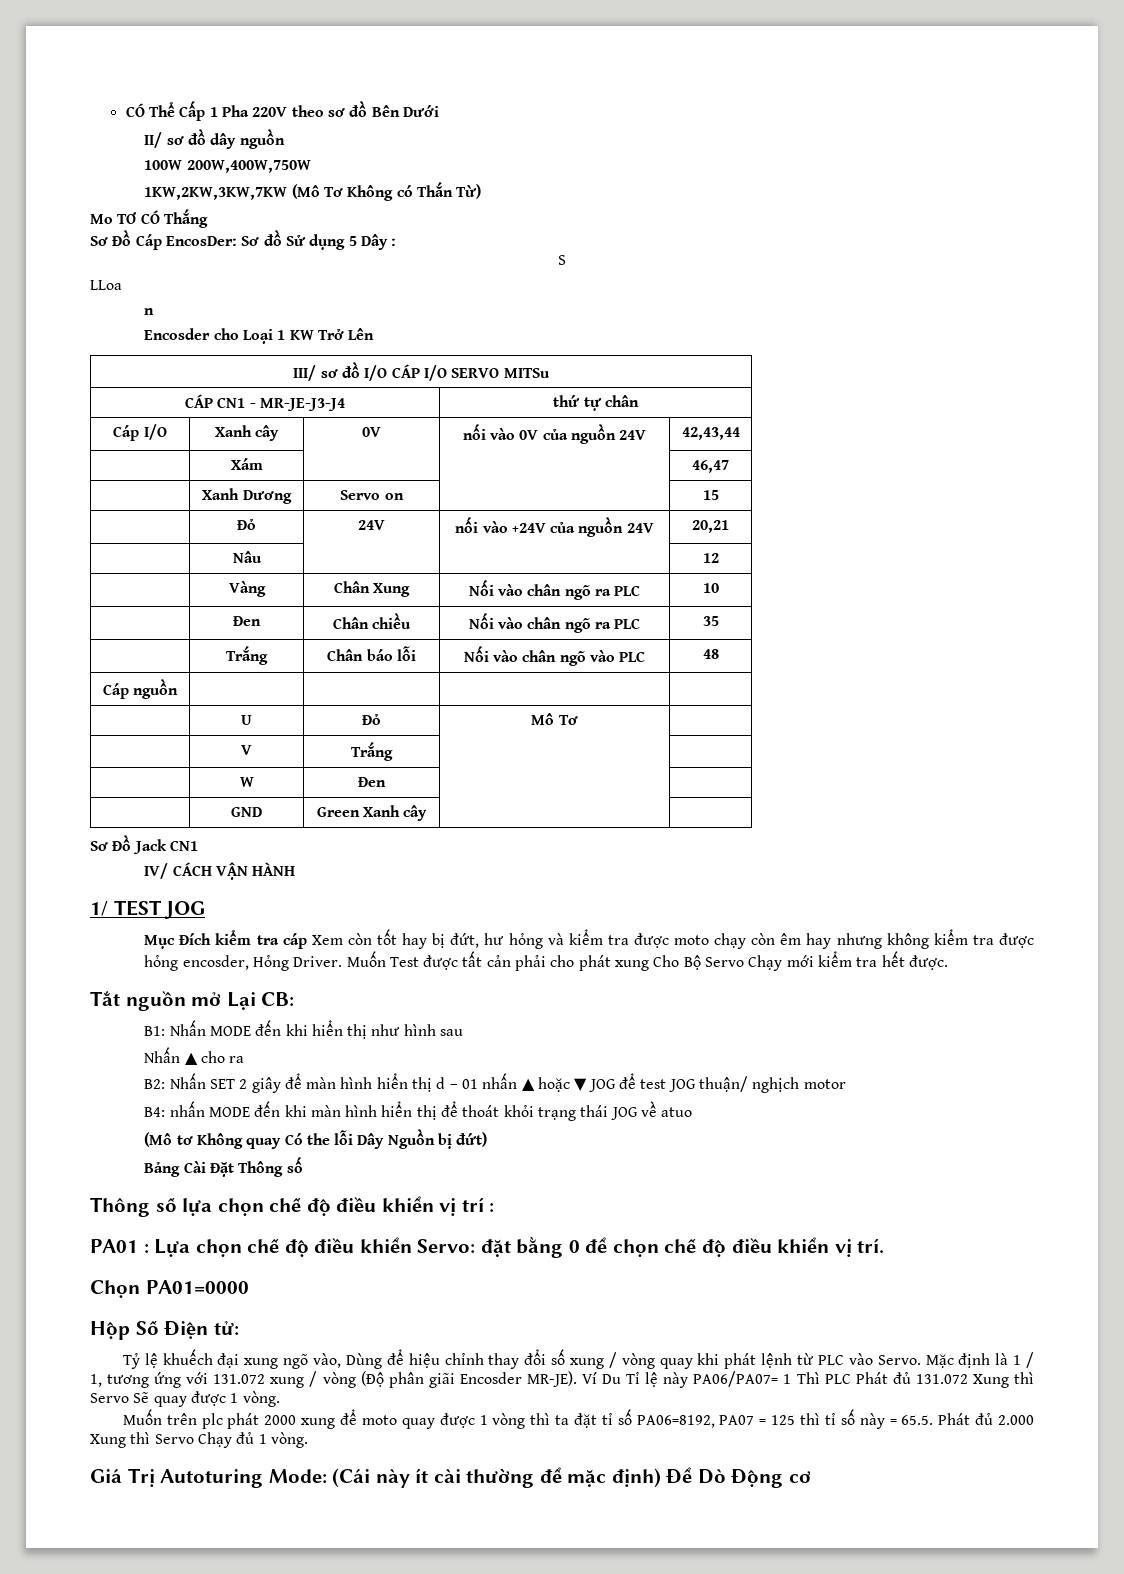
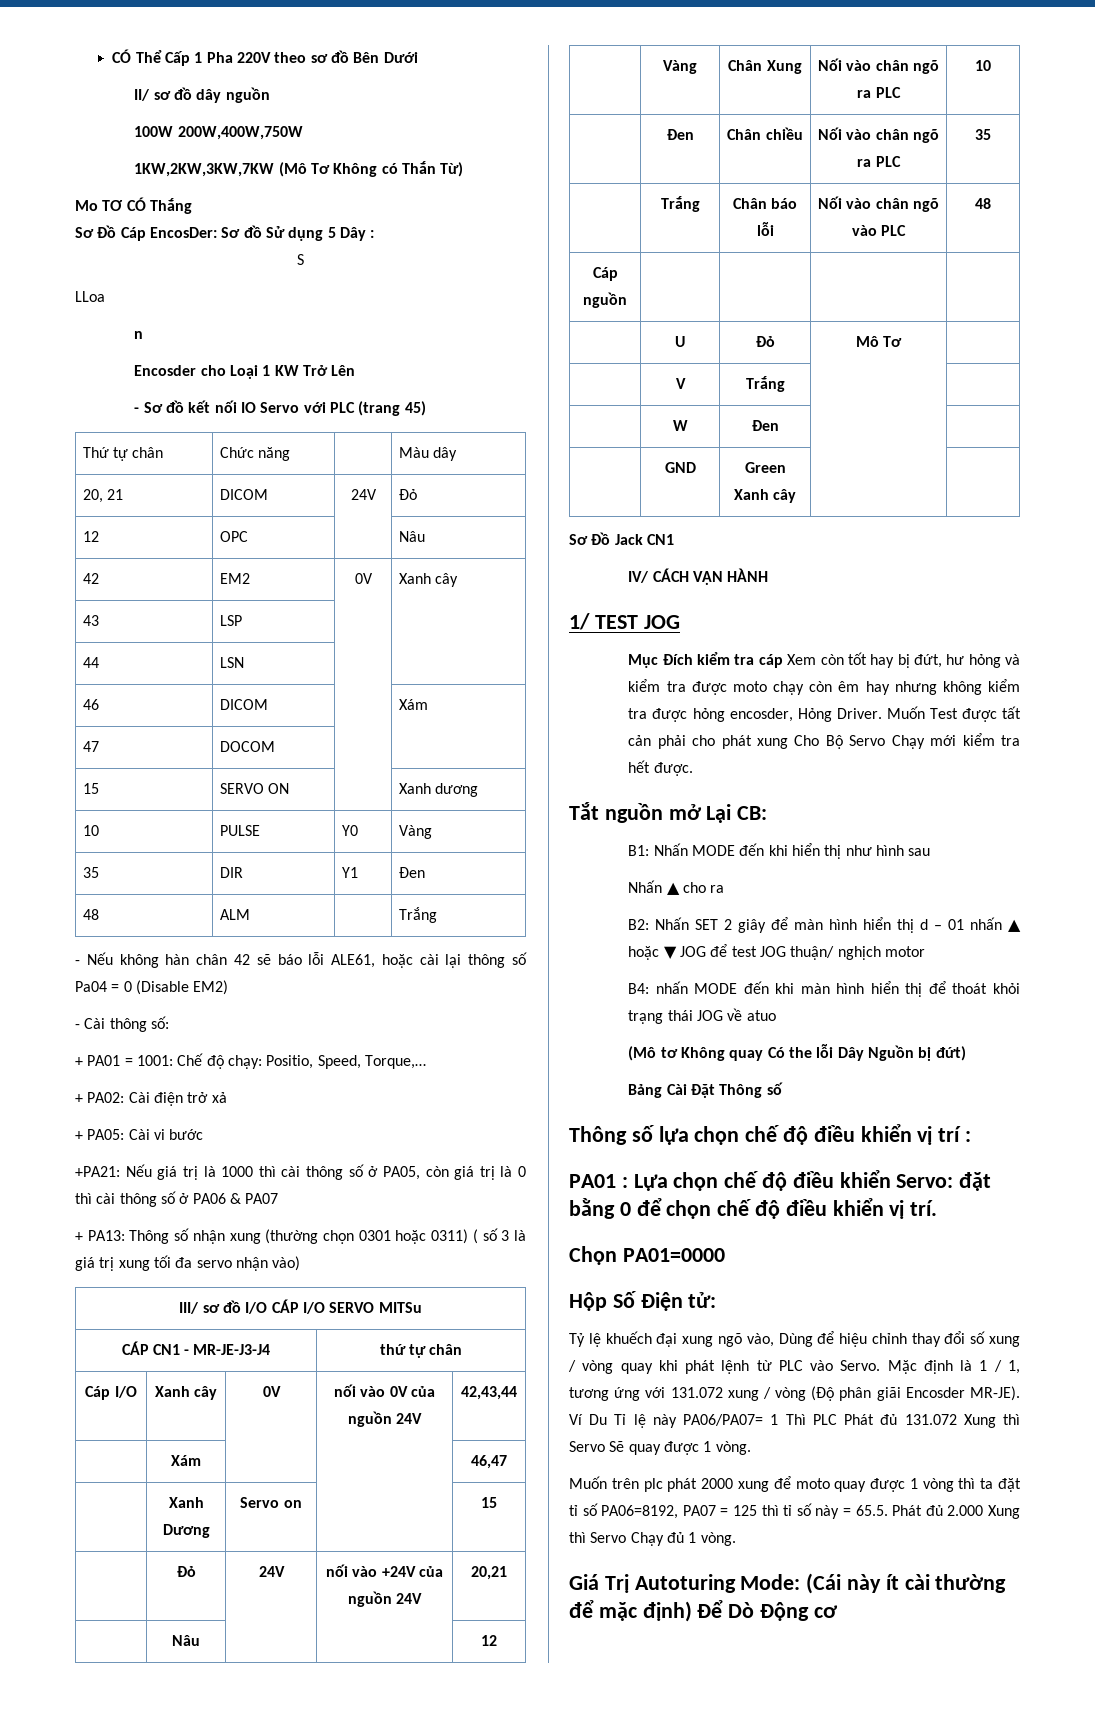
+ - Sơ đồ kết nối IO Servo với PLC (trang 45)
+ Thứ tự chân | Chức năng | | Màu dây
+ 20, 21 | DICOM | 24V | Đỏ
+ 12 | OPC | | Nâu
+ 42 | EM2 | 0V | Xanh cây
+ 43 | LSP | |
+ 44 | LSN | |
+ 46 | DICOM | | Xám
+ 47 | DOCOM | |
+ 15 | SERVO ON | | Xanh dương
+ 10 | PULSE | Y0 | Vàng
+ 35 | DIR | Y1 | Đen
+ 48 | ALM | | Trắng
+ - Nếu không hàn chân 42 sẽ báo lỗi ALE61, hoặc cài lại thông số Pa04 = 0 (Disable EM2)
+ - Cài thông số:
+ + PA01 = 1001: Chế độ chạy: Positio, Speed, Torque,…
+ + PA02: Cài điện trở xả
+ + PA05: Cài vi bước
+ +PA21: Nếu giá trị là 1000 thì cài thông số ở PA05, còn giá trị là 0 thì cài thông số ở PA06 & PA07
+ + PA13: Thông số nhận xung (thường chọn 0301 hoặc 0311) ( số 3 là giá trị xung tối đa servo nhận vào)

